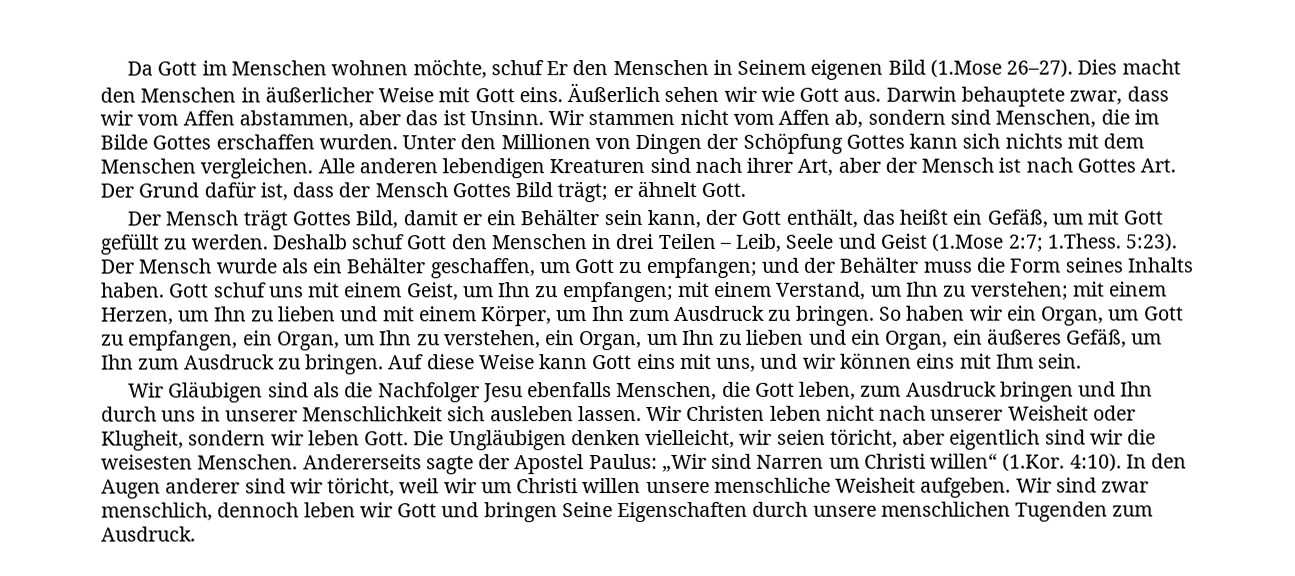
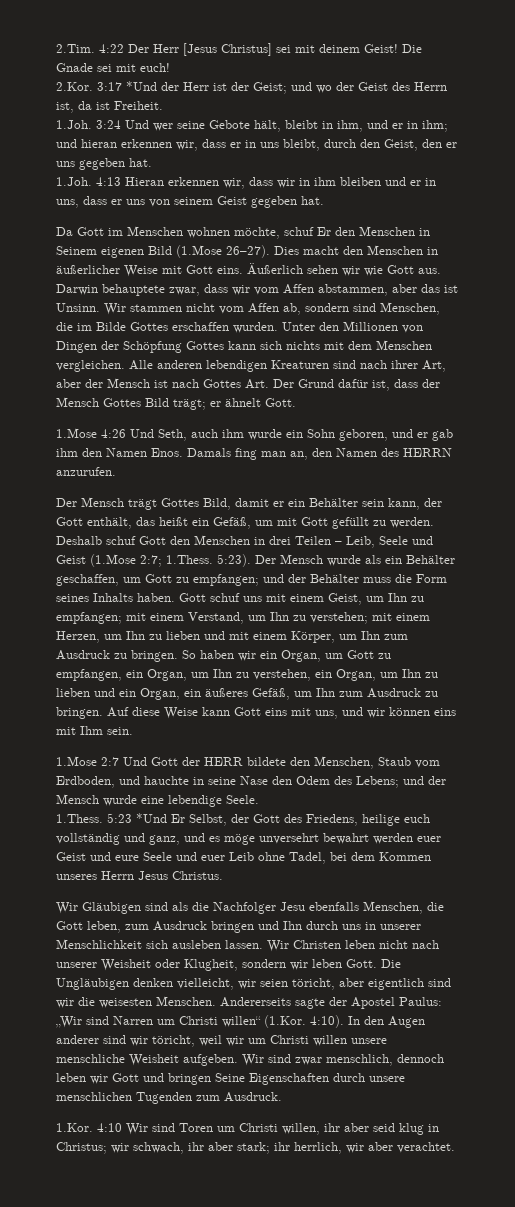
+ 2.Tim. 4:22 Der Herr [Jesus Christus] sei mit deinem Geist! Die Gnade sei mit euch!
+ 2.Kor. 3:17 *Und der Herr ist der Geist; und wo der Geist des Herrn ist, da ist Freiheit.
+ 1.Joh. 3:24 Und wer seine Gebote hält, bleibt in ihm, und er in ihm; und hieran erkennen wir, dass er in uns bleibt, durch den Geist, den er uns gegeben hat.
+ 1.Joh. 4:13 Hieran erkennen wir, dass wir in ihm bleiben und er in uns, dass er uns von seinem Geist gegeben hat.
+ 1.Mose 4:26 Und Seth, auch ihm wurde ein Sohn geboren, und er gab ihm den Namen Enos. Damals fing man an, den Namen des HERRN anzurufen.
+ 1.Mose 2:7 Und Gott der HERR bildete den Menschen, Staub vom Erdboden, und hauchte in seine Nase den Odem des Lebens; und der Mensch wurde eine lebendige Seele.
+ 1.Thess. 5:23 *Und Er Selbst, der Gott des Friedens, heilige euch vollständig und ganz, und es möge unversehrt bewahrt werden euer Geist und eure Seele und euer Leib ohne Tadel, bei dem Kommen unseres Herrn Jesus Christus.
+ 1.Kor. 4:10 Wir sind Toren um Christi willen, ihr aber seid klug in Christus; wir schwach, ihr aber stark; ihr herrlich, wir aber verachtet.

